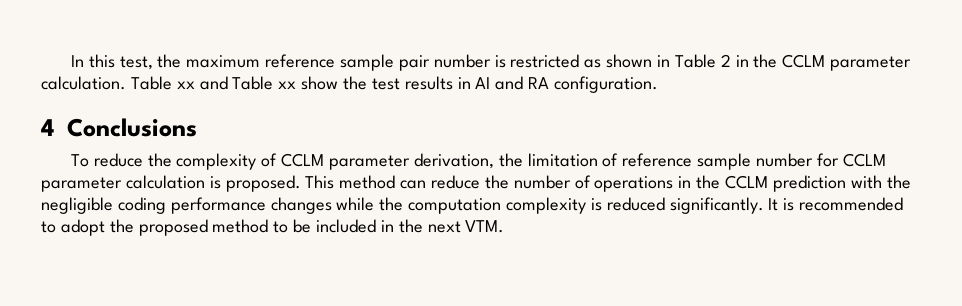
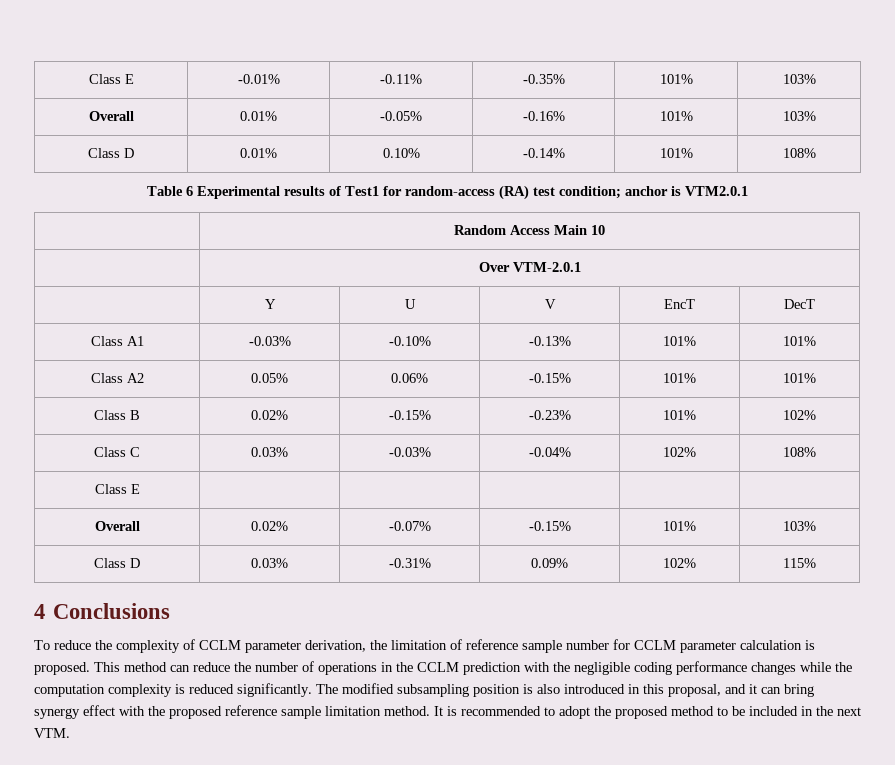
- In this test, the maximum reference sample pair number is restricted as shown in Table 2 in the CCLM parameter calculation. Table xx and Table xx show the test results in AI and RA configuration.
+ Class E | -0.01% | -0.11% | -0.35% | 101% | 103%
+ Overall | 0.01% | -0.05% | -0.16% | 101% | 103%
+ Class D | 0.01% | 0.10% | -0.14% | 101% | 108%
+ Table 6 Experimental results of Test1 for random-access (RA) test condition; anchor is VTM2.0.1
+ | Random Access Main 10
+ | Over VTM-2.0.1
+ | Y | U | V | EncT | DecT
+ Class A1 | -0.03% | -0.10% | -0.13% | 101% | 101%
+ Class A2 | 0.05% | 0.06% | -0.15% | 101% | 101%
+ Class B | 0.02% | -0.15% | -0.23% | 101% | 102%
+ Class C | 0.03% | -0.03% | -0.04% | 102% | 108%
+ Class E | | | | |
+ Overall | 0.02% | -0.07% | -0.15% | 101% | 103%
+ Class D | 0.03% | -0.31% | 0.09% | 102% | 115%
+ The modified subsampling position is also introduced in this proposal, and it can bring synergy effect with the proposed reference sample limitation method.

